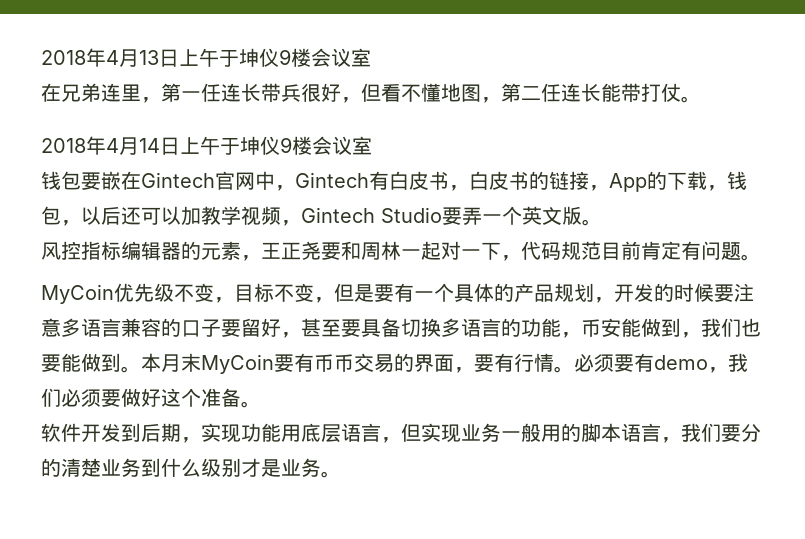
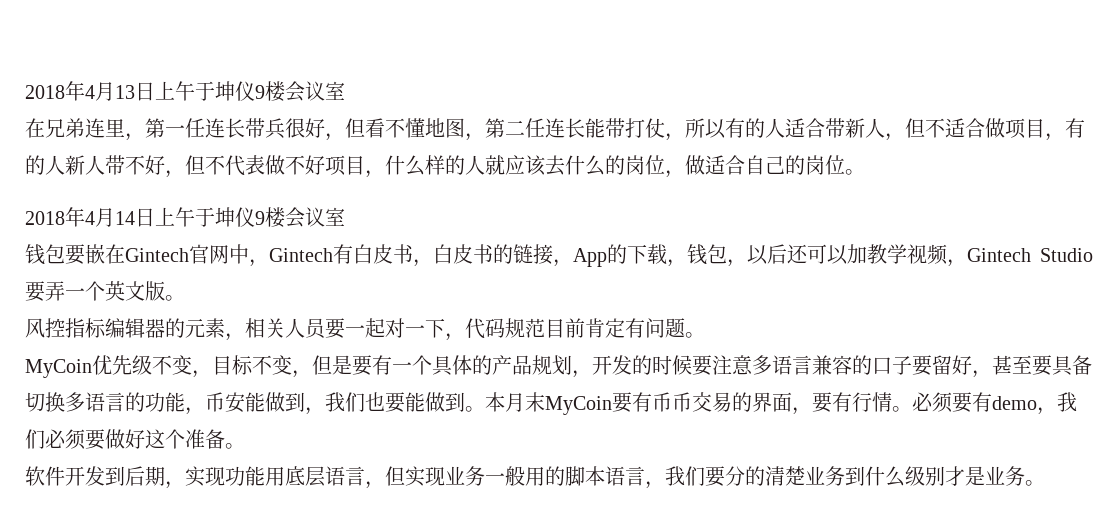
- 在兄弟连里，第一任连长带兵很好，但看不懂地图，第二任连长能带打仗。
+ 在兄弟连里，第一任连长带兵很好，但看不懂地图，第二任连长能带打仗，所以有的人适合带新人，但不适合做项目，有的人新人带不好，但不代表做不好项目，什么样的人就应该去什么的岗位，做适合自己的岗位。
- 风控指标编辑器的元素，王正尧要和周林一起对一下，代码规范目前肯定有问题。
+ 风控指标编辑器的元素，相关人员要一起对一下，代码规范目前肯定有问题。

